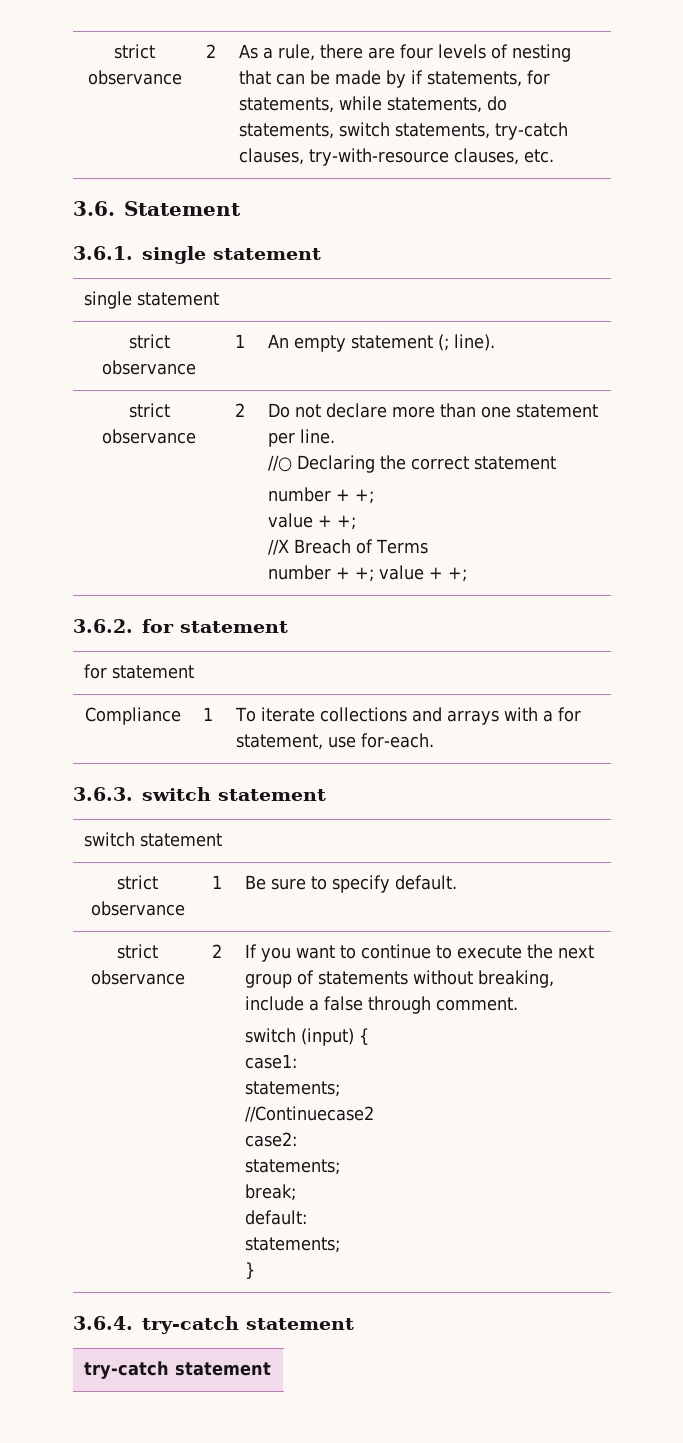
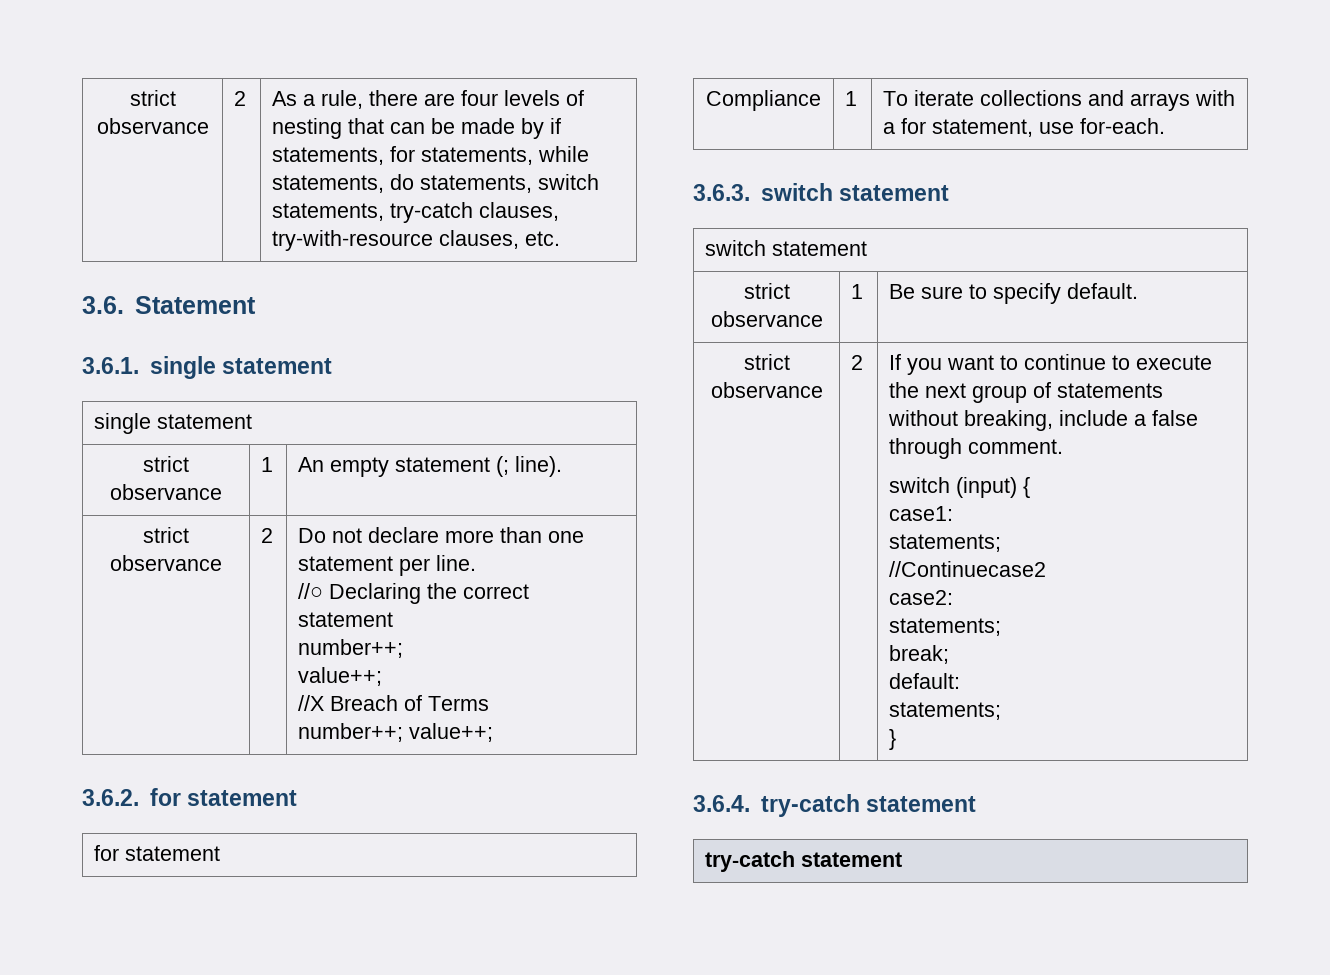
  strict observance | 2 | Do not declare more than one statement per line.
  //○ Declaring the correct statement
- number + +;
- value + +;
+ number++;
+ value++;
  //X Breach of Terms
- number + +; value + +;
+ number++; value++;

